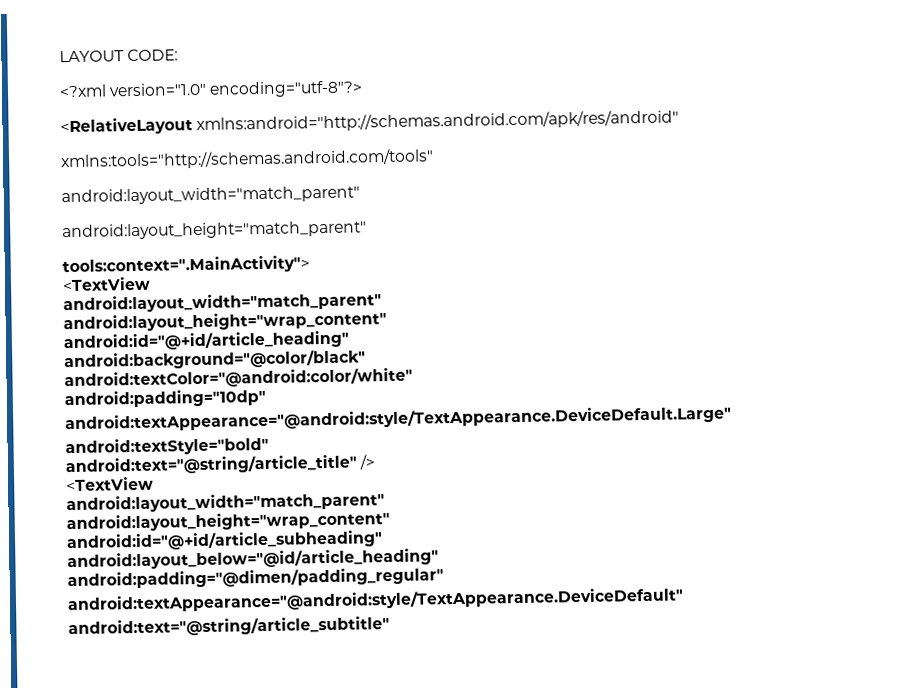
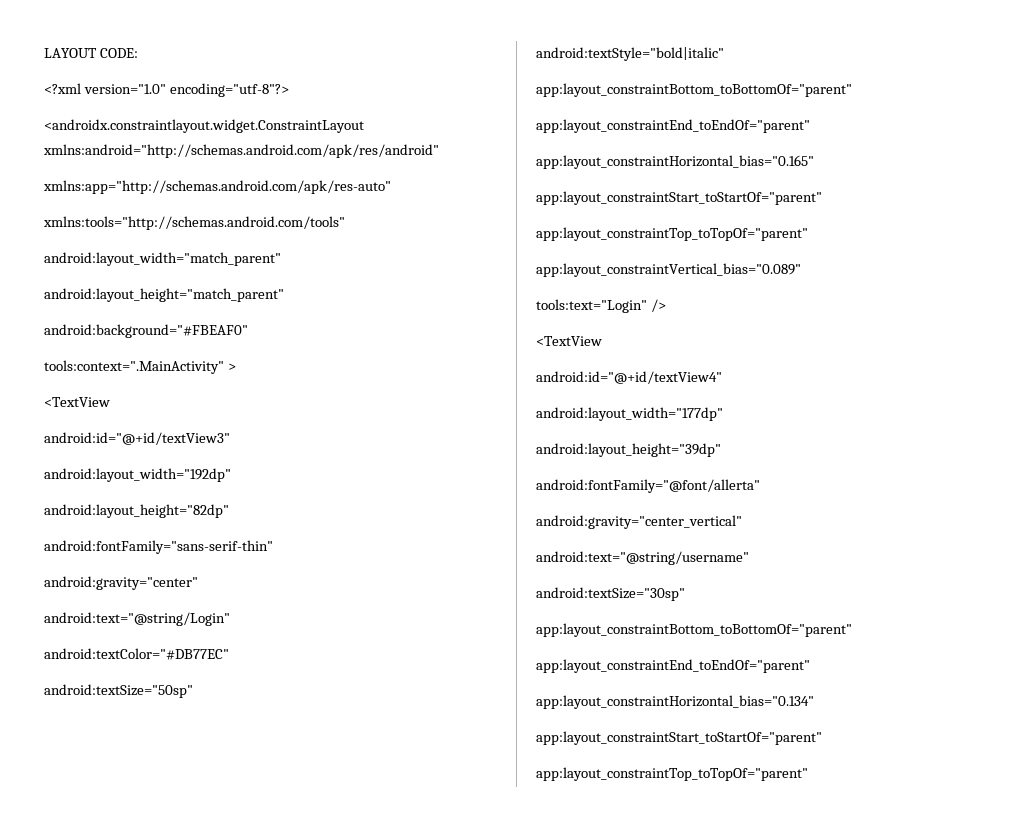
- <RelativeLayout xmlns:android="http://schemas.android.com/apk/res/android"
+ <androidx.constraintlayout.widget.ConstraintLayout xmlns:android="http://schemas.android.com/apk/res/android"
+ xmlns:app="http://schemas.android.com/apk/res-auto"
- tools:context=".MainActivity">
+ android:background="#FBEAF0"
+ tools:context=".MainActivity" >
  <TextView
- android:layout_width="match_parent"
- android:layout_height="wrap_content"
- android:id="@+id/article_heading"
- android:background="@color/black"
- android:textColor="@android:color/white"
- android:padding="10dp"
- android:textAppearance="@android:style/TextAppearance.DeviceDefault.Large"
- android:textStyle="bold"
- android:text="@string/article_title" />
+ android:id="@+id/textView3"
+ android:layout_width="192dp"
+ android:layout_height="82dp"
+ android:fontFamily="sans-serif-thin"
+ android:gravity="center"
+ android:text="@string/Login"
+ android:textColor="#DB77EC"
+ android:textSize="50sp"
+ android:textStyle="bold|italic"
+ app:layout_constraintBottom_toBottomOf="parent"
+ app:layout_constraintEnd_toEndOf="parent"
+ app:layout_constraintHorizontal_bias="0.165"
+ app:layout_constraintStart_toStartOf="parent"
+ app:layout_constraintTop_toTopOf="parent"
+ app:layout_constraintVertical_bias="0.089"
+ tools:text="Login" />
  <TextView
- android:layout_width="match_parent"
- android:layout_height="wrap_content"
- android:id="@+id/article_subheading"
- android:layout_below="@id/article_heading"
- android:padding="@dimen/padding_regular"
- android:textAppearance="@android:style/TextAppearance.DeviceDefault"
- android:text="@string/article_subtitle"
+ android:id="@+id/textView4"
+ android:layout_width="177dp"
+ android:layout_height="39dp"
+ android:fontFamily="@font/allerta"
+ android:gravity="center_vertical"
+ android:text="@string/username"
+ android:textSize="30sp"
+ app:layout_constraintBottom_toBottomOf="parent"
+ app:layout_constraintEnd_toEndOf="parent"
+ app:layout_constraintHorizontal_bias="0.134"
+ app:layout_constraintStart_toStartOf="parent"
+ app:layout_constraintTop_toTopOf="parent"

